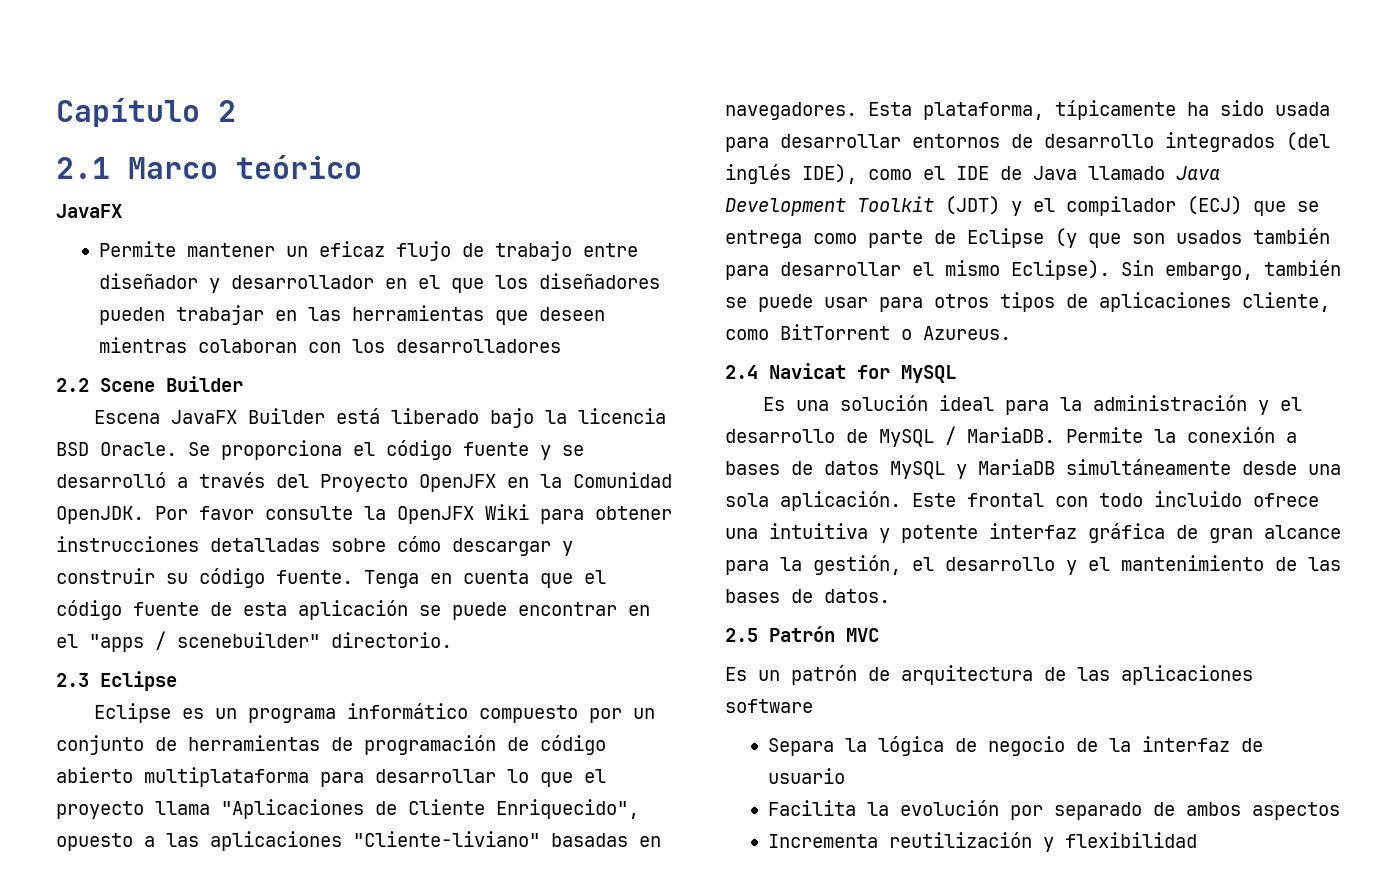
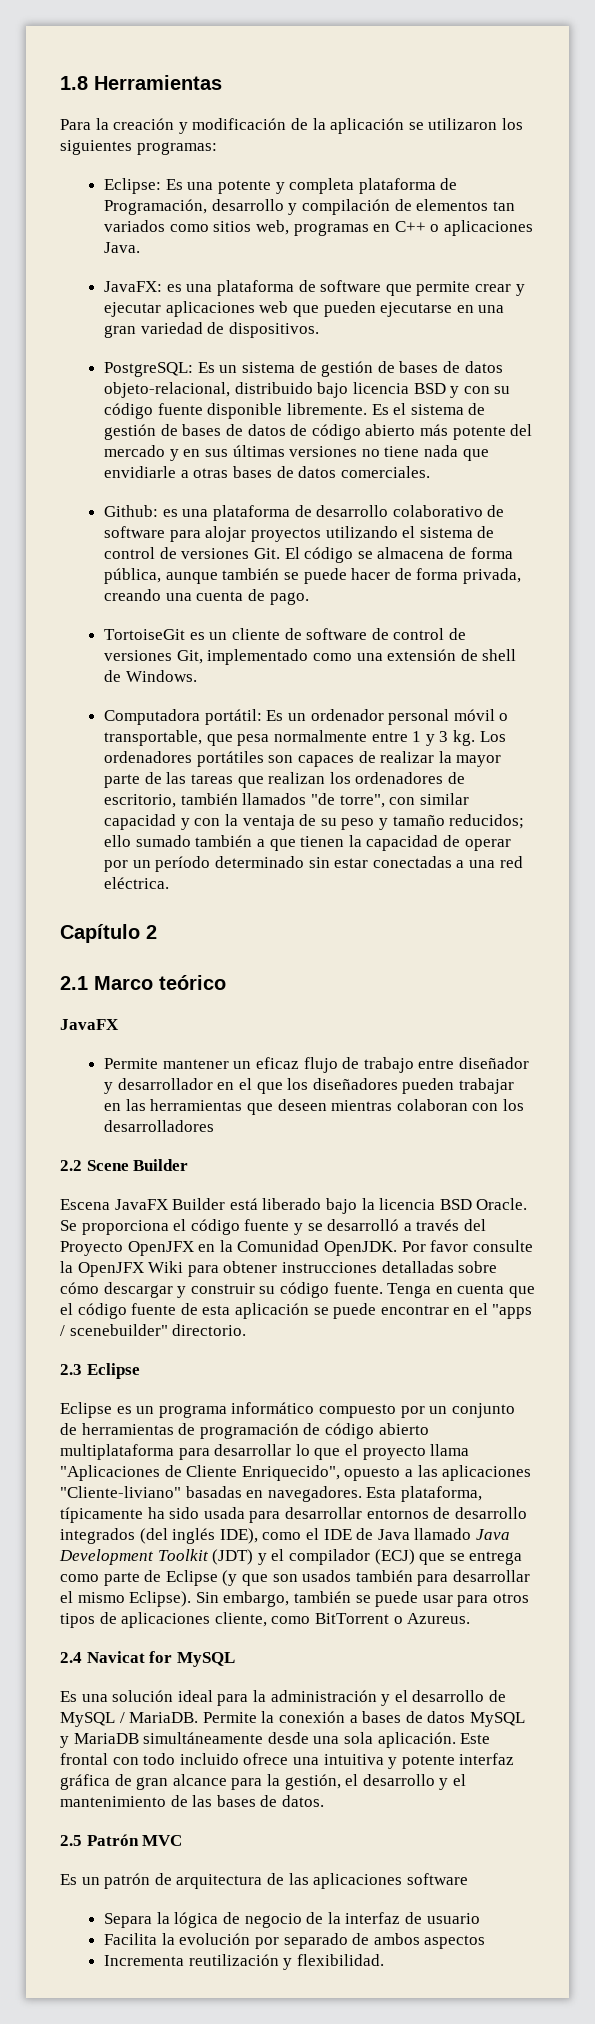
+ 1.8 Herramientas
+ Para la creación y modificación de la aplicación se utilizaron los siguientes programas:
+ Eclipse: Es una potente y completa plataforma de Programación, desarrollo y compilación de elementos tan variados como sitios web, programas en C++ o aplicaciones Java.
+ JavaFX: es una plataforma de software que permite crear y ejecutar aplicaciones web que pueden ejecutarse en una gran variedad de dispositivos.
+ PostgreSQL: Es un sistema de gestión de bases de datos objeto-relacional, distribuido bajo licencia BSD y con su código fuente disponible libremente. Es el sistema de gestión de bases de datos de código abierto más potente del mercado y en sus últimas versiones no tiene nada que envidiarle a otras bases de datos comerciales.
+ Github: es una plataforma de desarrollo colaborativo de software para alojar proyectos utilizando el sistema de control de versiones Git. El código se almacena de forma pública, aunque también se puede hacer de forma privada, creando una cuenta de pago.
+ TortoiseGit es un cliente de software de control de versiones Git, implementado como una extensión de shell de Windows.
+ Computadora portátil: Es un ordenador personal móvil o transportable, que pesa normalmente entre 1 y 3 kg. Los ordenadores portátiles son capaces de realizar la mayor parte de las tareas que realizan los ordenadores de escritorio, también llamados "de torre", con similar capacidad y con la ventaja de su peso y tamaño reducidos; ello sumado también a que tienen la capacidad de operar por un período determinado sin estar conectadas a una red eléctrica.
- Incrementa reutilización y flexibilidad
+ Incrementa reutilización y flexibilidad.

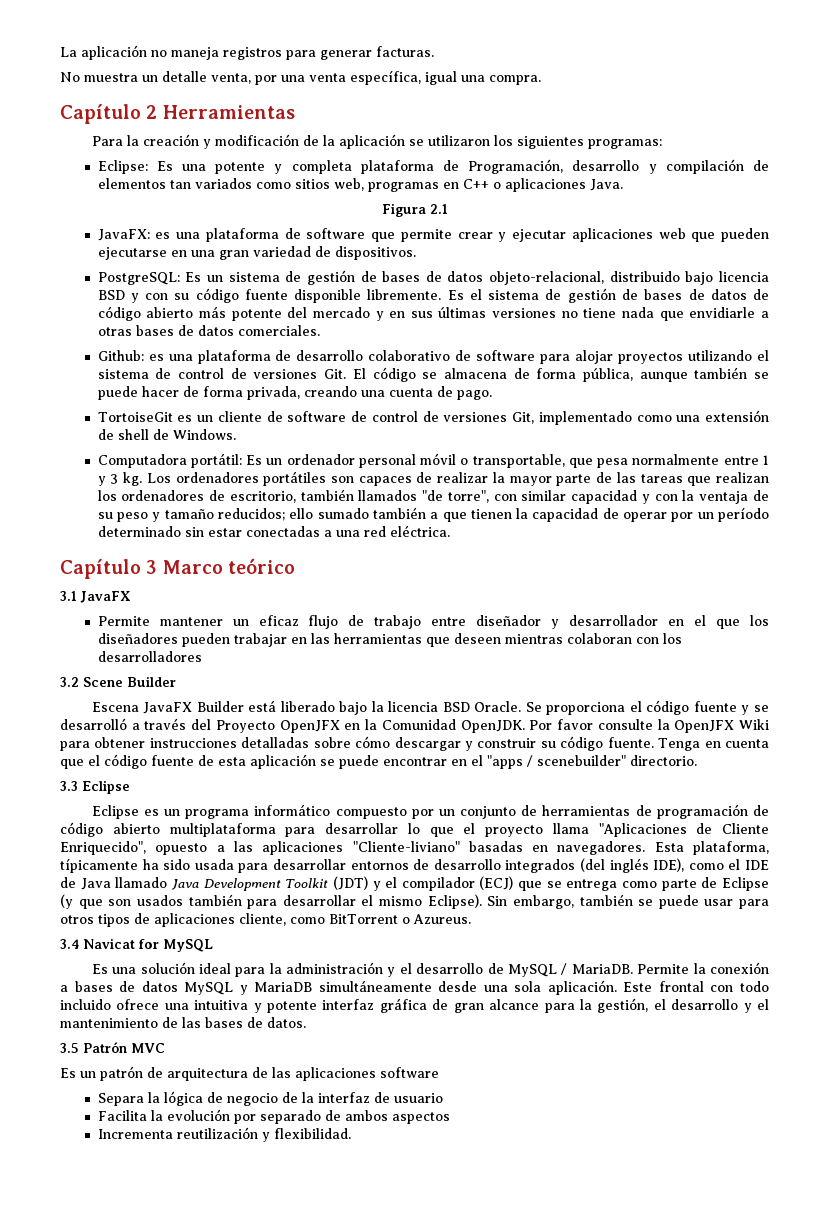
- 1.8 Herramientas
+ La aplicación no maneja registros para generar facturas.
+ No muestra un detalle venta, por una venta específica, igual una compra.
+ Capítulo 2 Herramientas
+ Figura 2.1
- Capítulo 2
- 2.1 Marco teórico
- JavaFX
+ Capítulo 3 Marco teórico
+ 3.1 JavaFX
- 2.2 Scene Builder
+ 3.2 Scene Builder
- 2.3 Eclipse
+ 3.3 Eclipse
- 2.4 Navicat for MySQL
+ 3.4 Navicat for MySQL
- 2.5 Patrón MVC
+ 3.5 Patrón MVC

